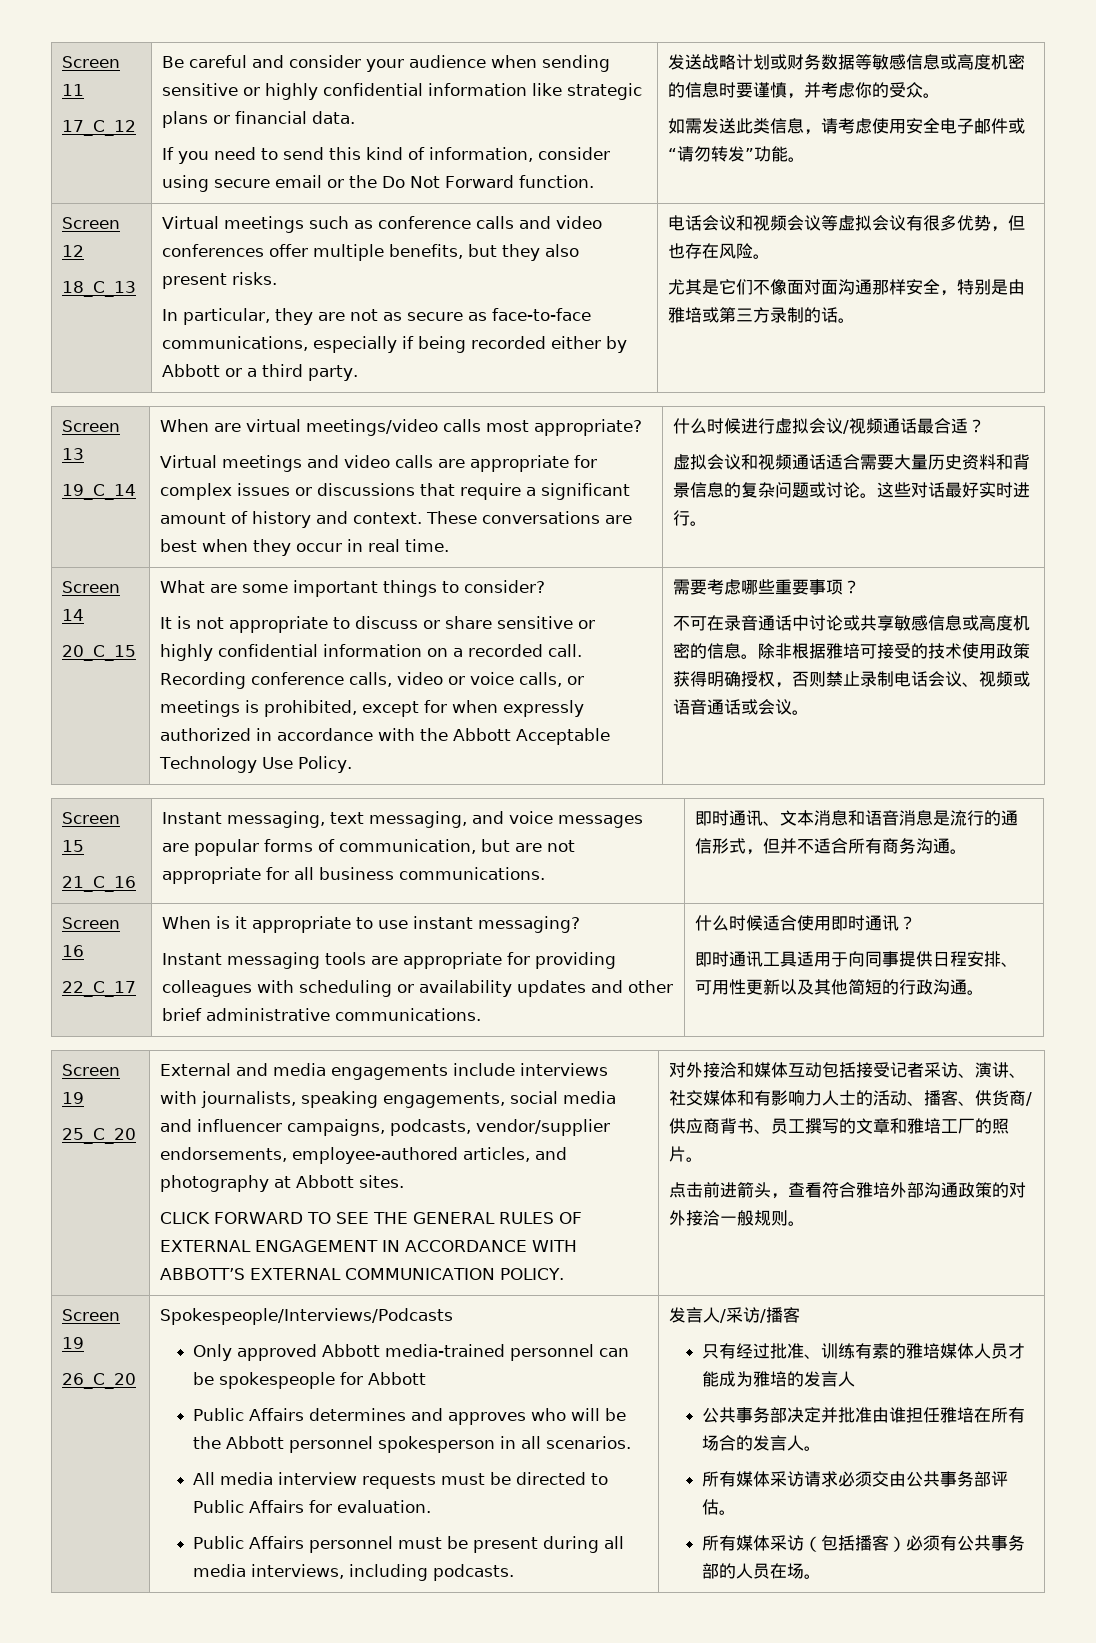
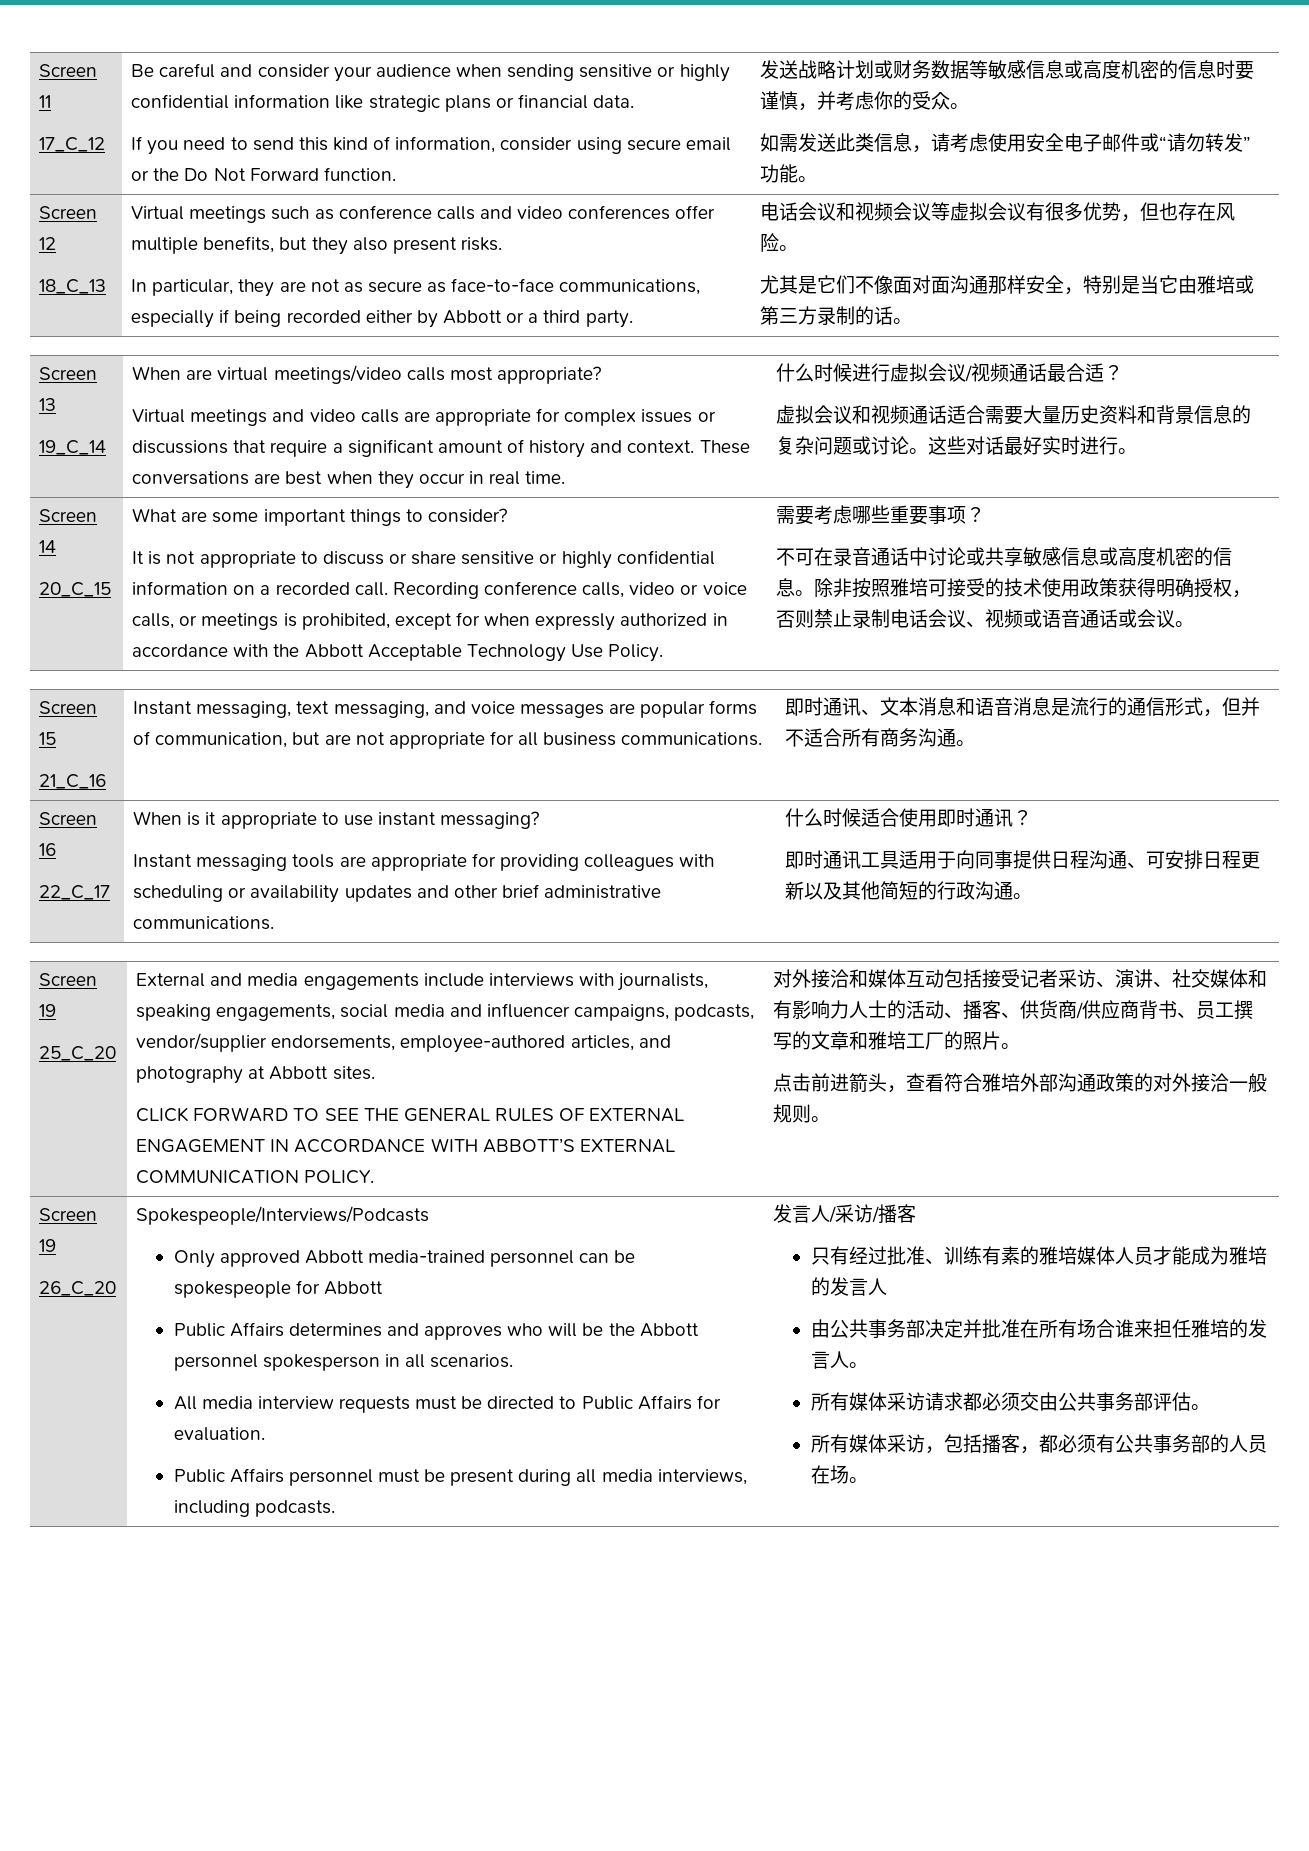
- 尤其是它们不像面对面沟通那样安全，特别是由雅培或第三方录制的话。
+ 尤其是它们不像面对面沟通那样安全，特别是当它由雅培或第三方录制的话。
- 除非根据雅培可接受的技术使用政策获得明确授权，否则禁止录制电话会议、视频或语音通话或会议。
+ 除非按照雅培可接受的技术使用政策获得明确授权，否则禁止录制电话会议、视频或语音通话或会议。
- 即时通讯工具适用于向同事提供日程安排、可用性更新以及其他简短的行政沟通。
+ 即时通讯工具适用于向同事提供日程沟通、可安排日程更新以及其他简短的行政沟通。
- 公共事务部决定并批准由谁担任雅培在所有场合的发言人。
+ 由公共事务部决定并批准在所有场合谁来担任雅培的发言人。
- 所有媒体采访请求必须交由公共事务部评估。
+ 所有媒体采访请求都必须交由公共事务部评估。
- 所有媒体采访（包括播客）必须有公共事务部的人员在场。
+ 所有媒体采访，包括播客，都必须有公共事务部的人员在场。

